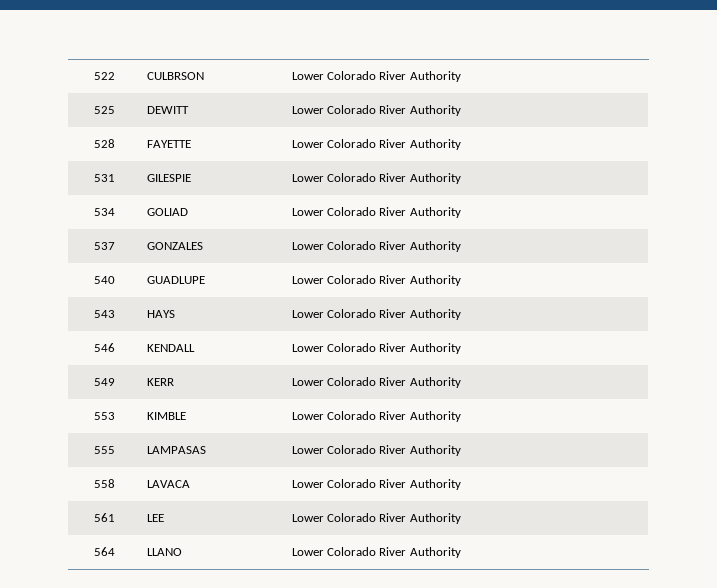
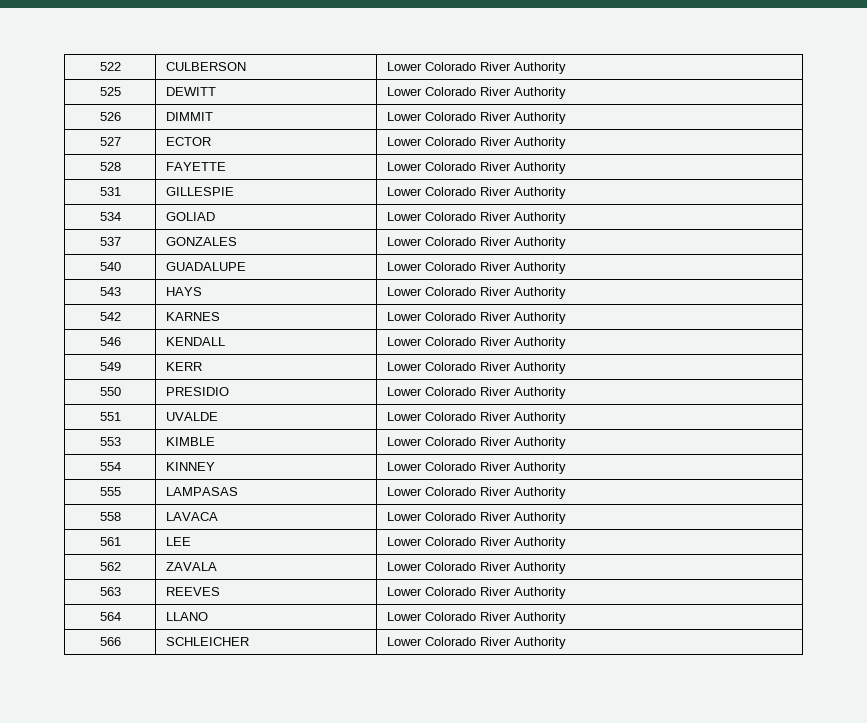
- 522 | CULBRSON | Lower Colorado River Authority
+ 522 | CULBERSON | Lower Colorado River Authority
+ 526 | DIMMIT | Lower Colorado River Authority
+ 527 | ECTOR | Lower Colorado River Authority
- 531 | GILESPIE | Lower Colorado River Authority
+ 531 | GILLESPIE | Lower Colorado River Authority
- 540 | GUADLUPE | Lower Colorado River Authority
+ 540 | GUADALUPE | Lower Colorado River Authority
+ 542 | KARNES | Lower Colorado River Authority
+ 550 | PRESIDIO | Lower Colorado River Authority
+ 551 | UVALDE | Lower Colorado River Authority
+ 554 | KINNEY | Lower Colorado River Authority
+ 562 | ZAVALA | Lower Colorado River Authority
+ 563 | REEVES | Lower Colorado River Authority
+ 566 | SCHLEICHER | Lower Colorado River Authority

